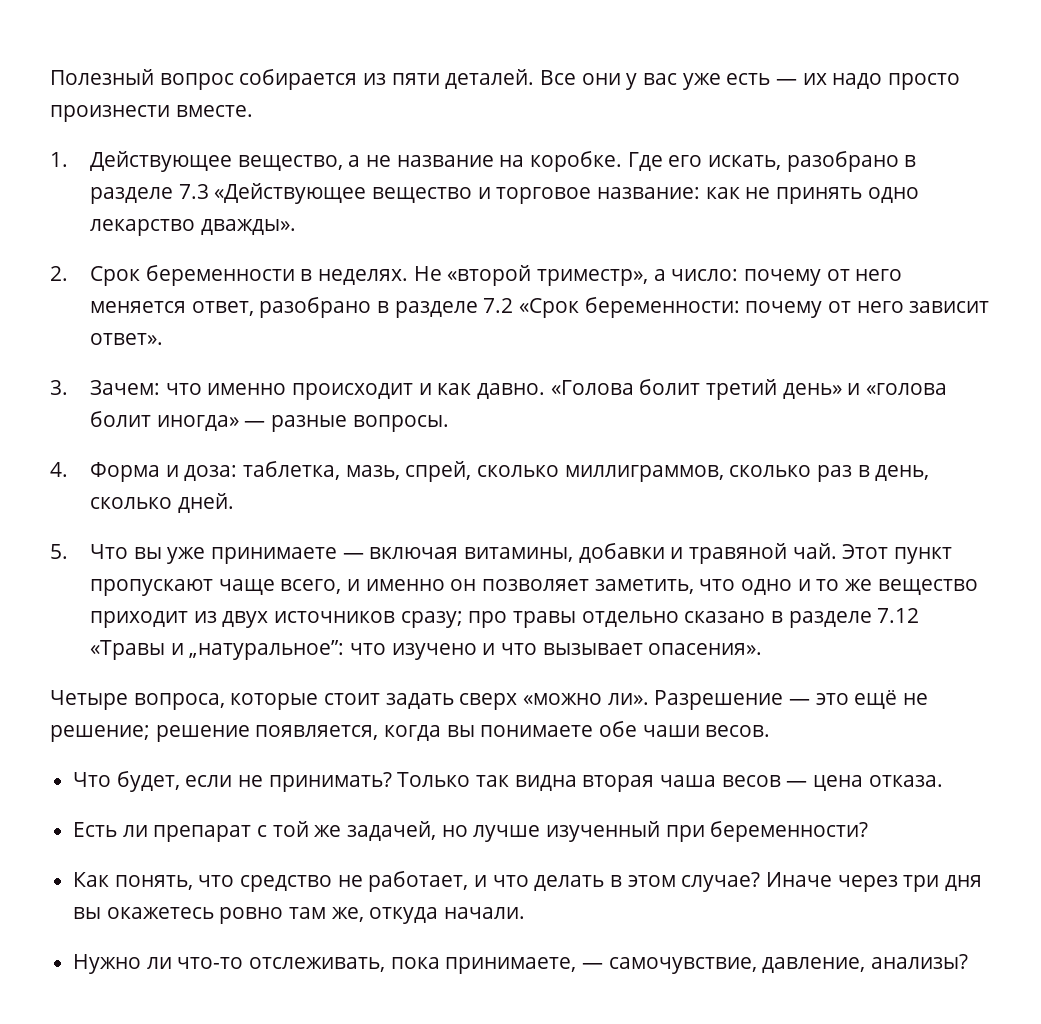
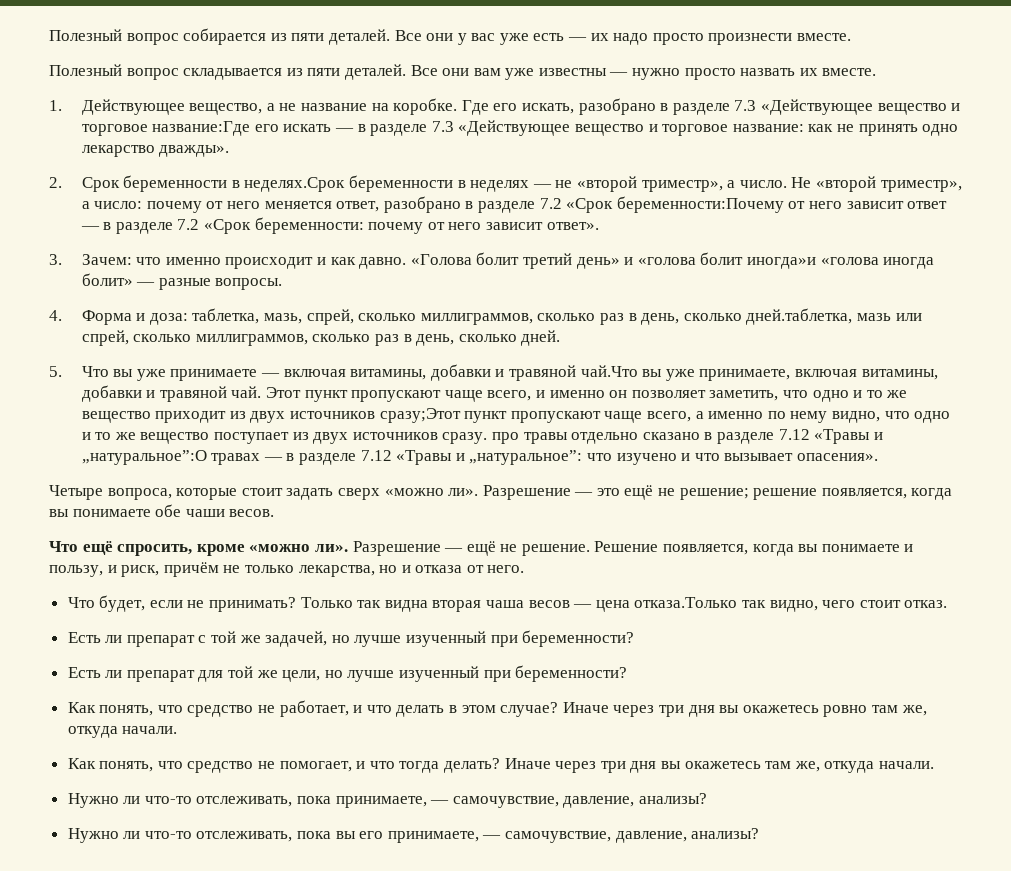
+ Полезный вопрос складывается из пяти деталей. Все они вам уже известны — нужно просто назвать их вместе.
- Где его искать, разобрано в разделе 7.3 «Действующее вещество и торговое название: как не принять одно лекарство дважды».
+ Где его искать, разобрано в разделе 7.3 «Действующее вещество и торговое название:Где его искать — в разделе 7.3 «Действующее вещество и торговое название: как не принять одно лекарство дважды».
- 2. Срок беременности в неделях.
+ 2. Срок беременности в неделях.Срок беременности в неделях — не «второй триместр», а число.
- Не «второй триместр», а число: почему от него меняется ответ, разобрано в разделе 7.2 «Срок беременности: почему от него зависит ответ».
+ Не «второй триместр», а число: почему от него меняется ответ, разобрано в разделе 7.2 «Срок беременности:Почему от него зависит ответ — в разделе 7.2 «Срок беременности: почему от него зависит ответ».
- «Голова болит третий день» и «голова болит иногда» — разные вопросы.
+ «Голова болит третий день» и «голова болит иногда»и «голова иногда болит» — разные вопросы.
- 4. Форма и доза: таблетка, мазь, спрей, сколько миллиграммов, сколько раз в день, сколько дней.
+ 4. Форма и доза: таблетка, мазь, спрей, сколько миллиграммов, сколько раз в день, сколько дней.таблетка, мазь или спрей, сколько миллиграммов, сколько раз в день, сколько дней.
- 5. Что вы уже принимаете — включая витамины, добавки и травяной чай.
+ 5. Что вы уже принимаете — включая витамины, добавки и травяной чай.Что вы уже принимаете, включая витамины, добавки и травяной чай.
- Этот пункт пропускают чаще всего, и именно он позволяет заметить, что одно и то же вещество приходит из двух источников сразу; про травы отдельно сказано в разделе 7.12 «Травы и „натуральное”: что изучено и что вызывает опасения».
+ Этот пункт пропускают чаще всего, и именно он позволяет заметить, что одно и то же вещество приходит из двух источников сразу;Этот пункт пропускают чаще всего, а именно по нему видно, что одно и то же вещество поступает из двух источников сразу. про травы отдельно сказано в разделе 7.12 «Травы и „натуральное”:О травах — в разделе 7.12 «Травы и „натуральное”: что изучено и что вызывает опасения».
+ Что ещё спросить, кроме «можно ли». Разрешение — ещё не решение. Решение появляется, когда вы понимаете и пользу, и риск, причём не только лекарства, но и отказа от него.
- Только так видна вторая чаша весов — цена отказа.
+ Только так видна вторая чаша весов — цена отказа.Только так видно, чего стоит отказ.
+ Есть ли препарат для той же цели, но лучше изученный при беременности?
+ Как понять, что средство не помогает, и что тогда делать? Иначе через три дня вы окажетесь там же, откуда начали.
+ Нужно ли что-то отслеживать, пока вы его принимаете, — самочувствие, давление, анализы?

